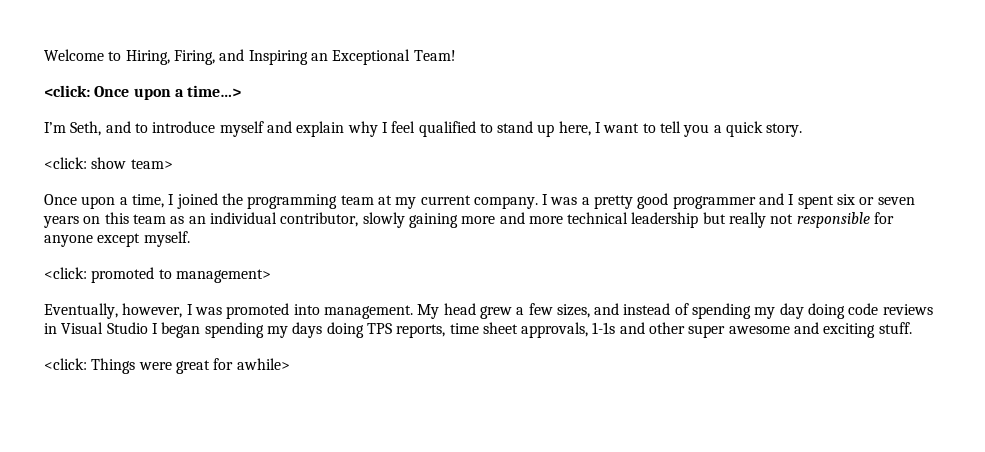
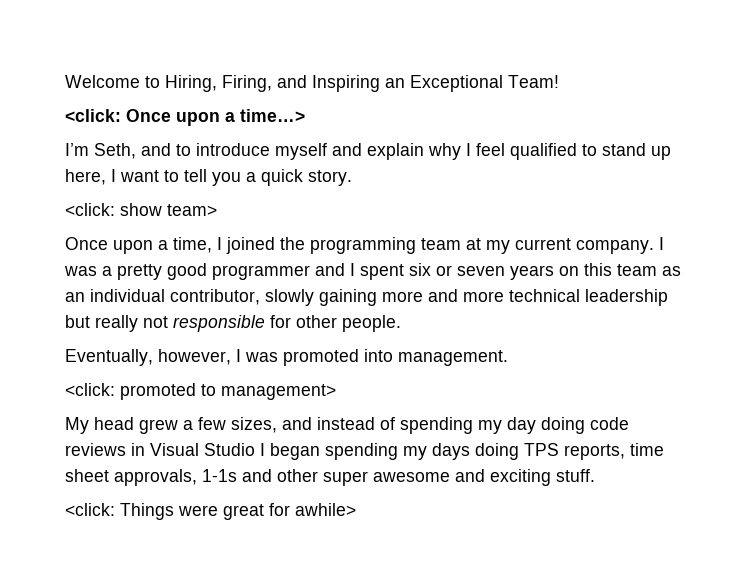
- I was a pretty good programmer and I spent six or seven years on this team as an individual contributor, slowly gaining more and more technical leadership but really not responsible for anyone except myself.
- <click: promoted to management>
+ I was a pretty good programmer and I spent six or seven years on this team as an individual contributor, slowly gaining more and more technical leadership but really not responsible for other people.
- Eventually, however, I was promoted into management. My head grew a few sizes, and instead of spending my day doing code reviews in Visual Studio I began spending my days doing TPS reports, time sheet approvals, 1-1s and other super awesome and exciting stuff.
+ Eventually, however, I was promoted into management.
+ <click: promoted to management>
+ My head grew a few sizes, and instead of spending my day doing code reviews in Visual Studio I began spending my days doing TPS reports, time sheet approvals, 1-1s and other super awesome and exciting stuff.

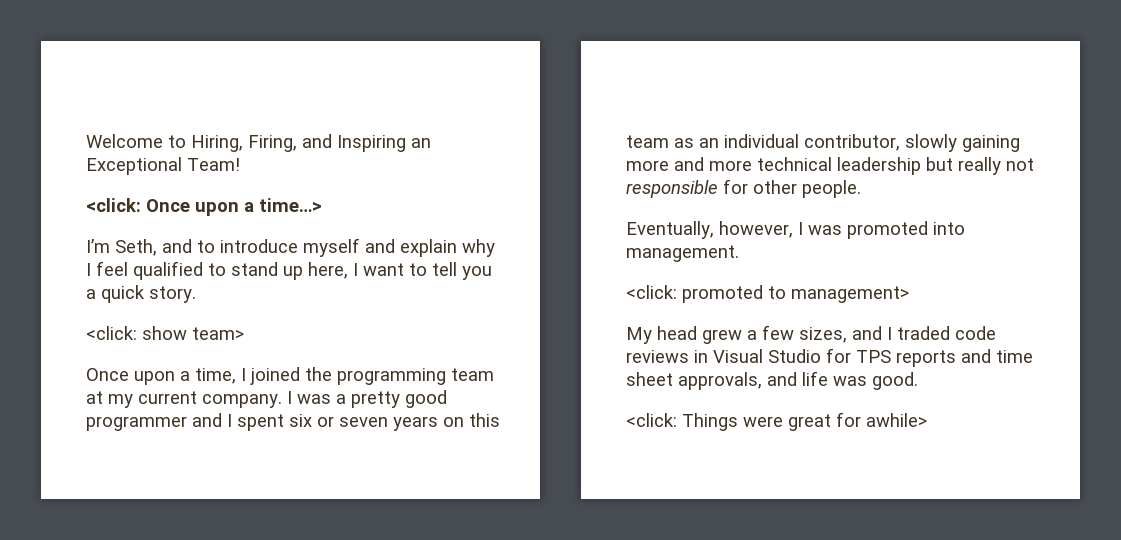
- My head grew a few sizes, and instead of spending my day doing code reviews in Visual Studio I began spending my days doing TPS reports, time sheet approvals, 1-1s and other super awesome and exciting stuff.
+ My head grew a few sizes, and I traded code reviews in Visual Studio for TPS reports and time sheet approvals, and life was good.

